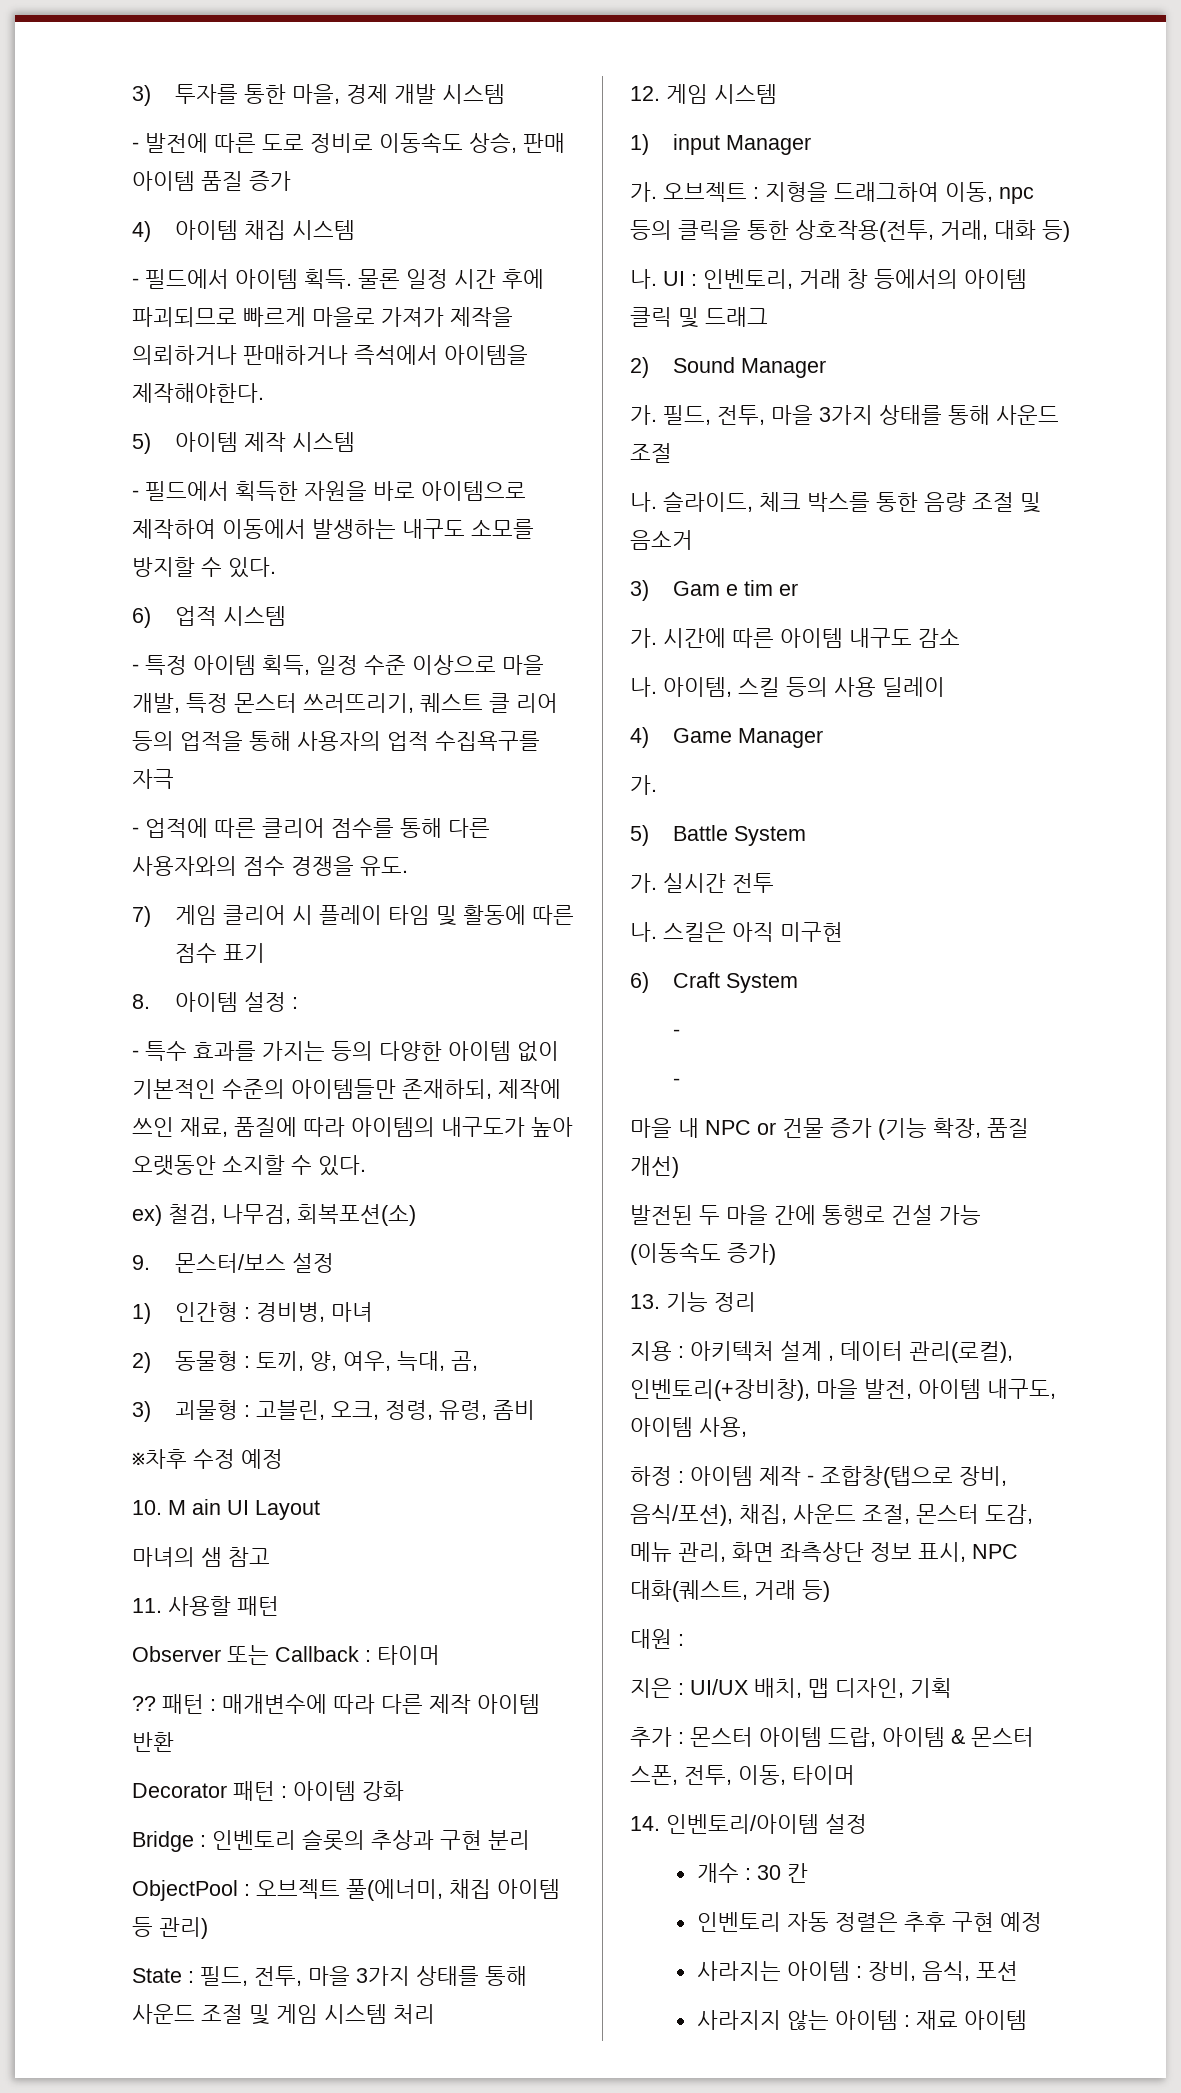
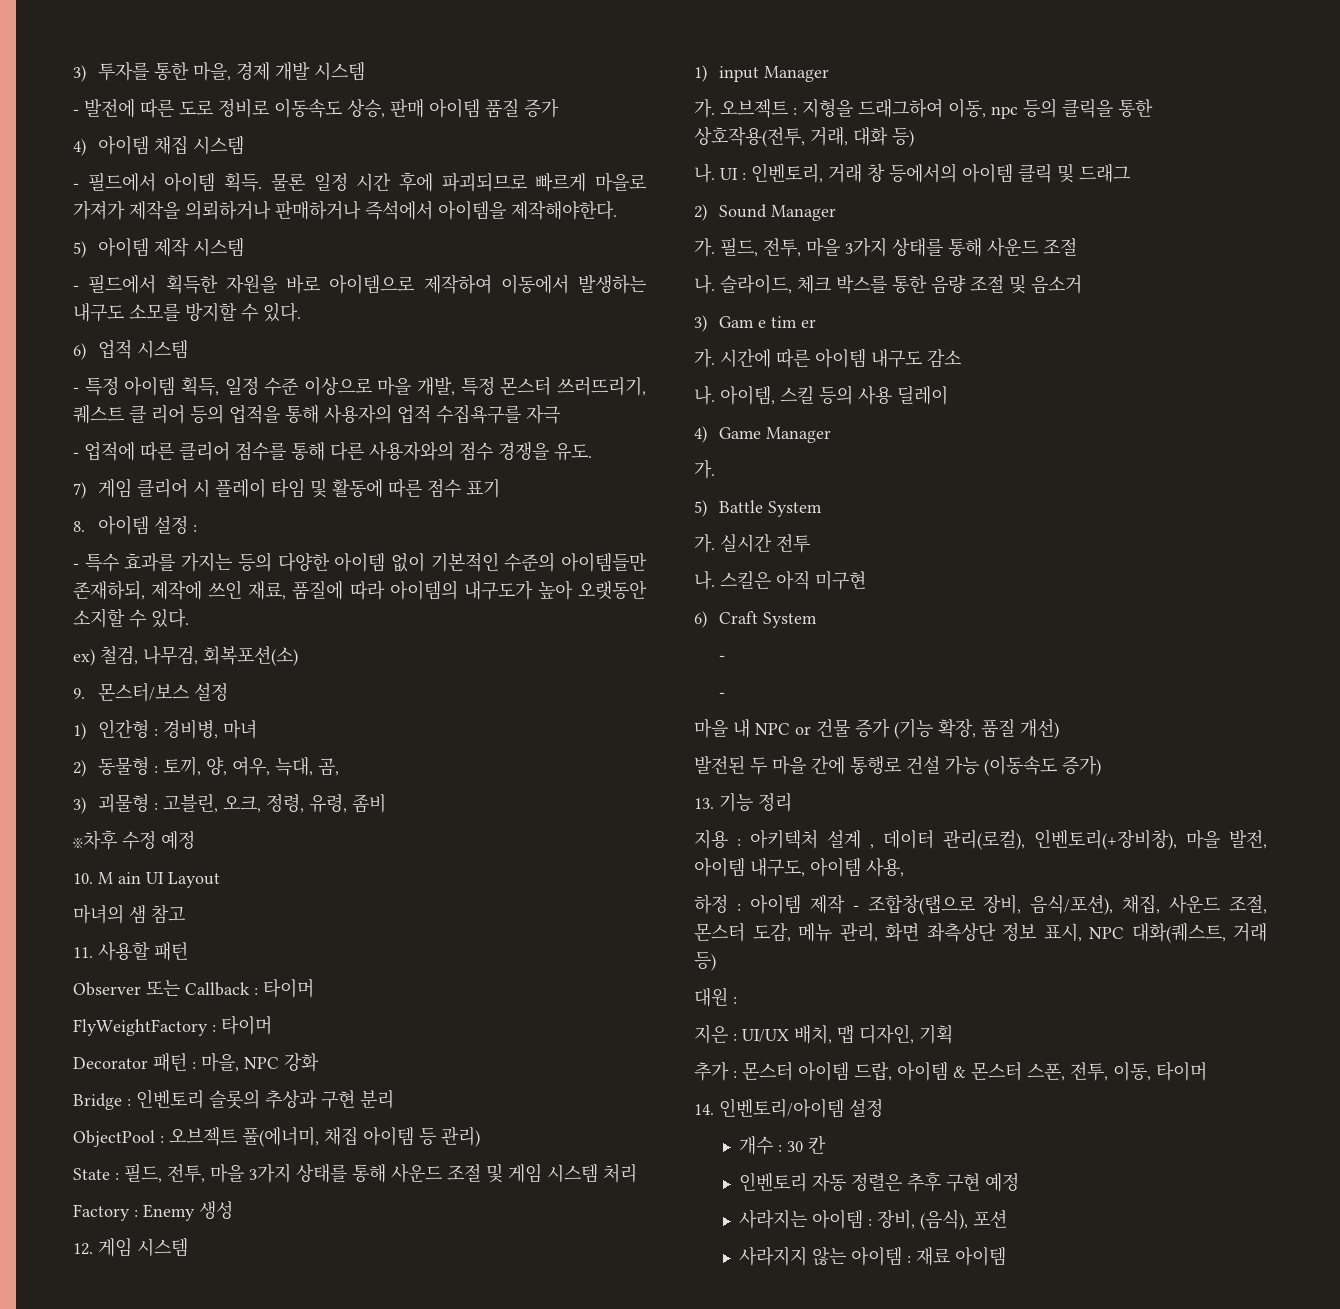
- ?? 패턴 : 매개변수에 따라 다른 제작 아이템 반환
+ FlyWeightFactory : 타이머
- Decorator 패턴 : 아이템 강화
+ Decorator 패턴 : 마을, NPC 강화
+ Factory : Enemy 생성
- 사라지는 아이템 : 장비, 음식, 포션
+ 사라지는 아이템 : 장비, (음식), 포션

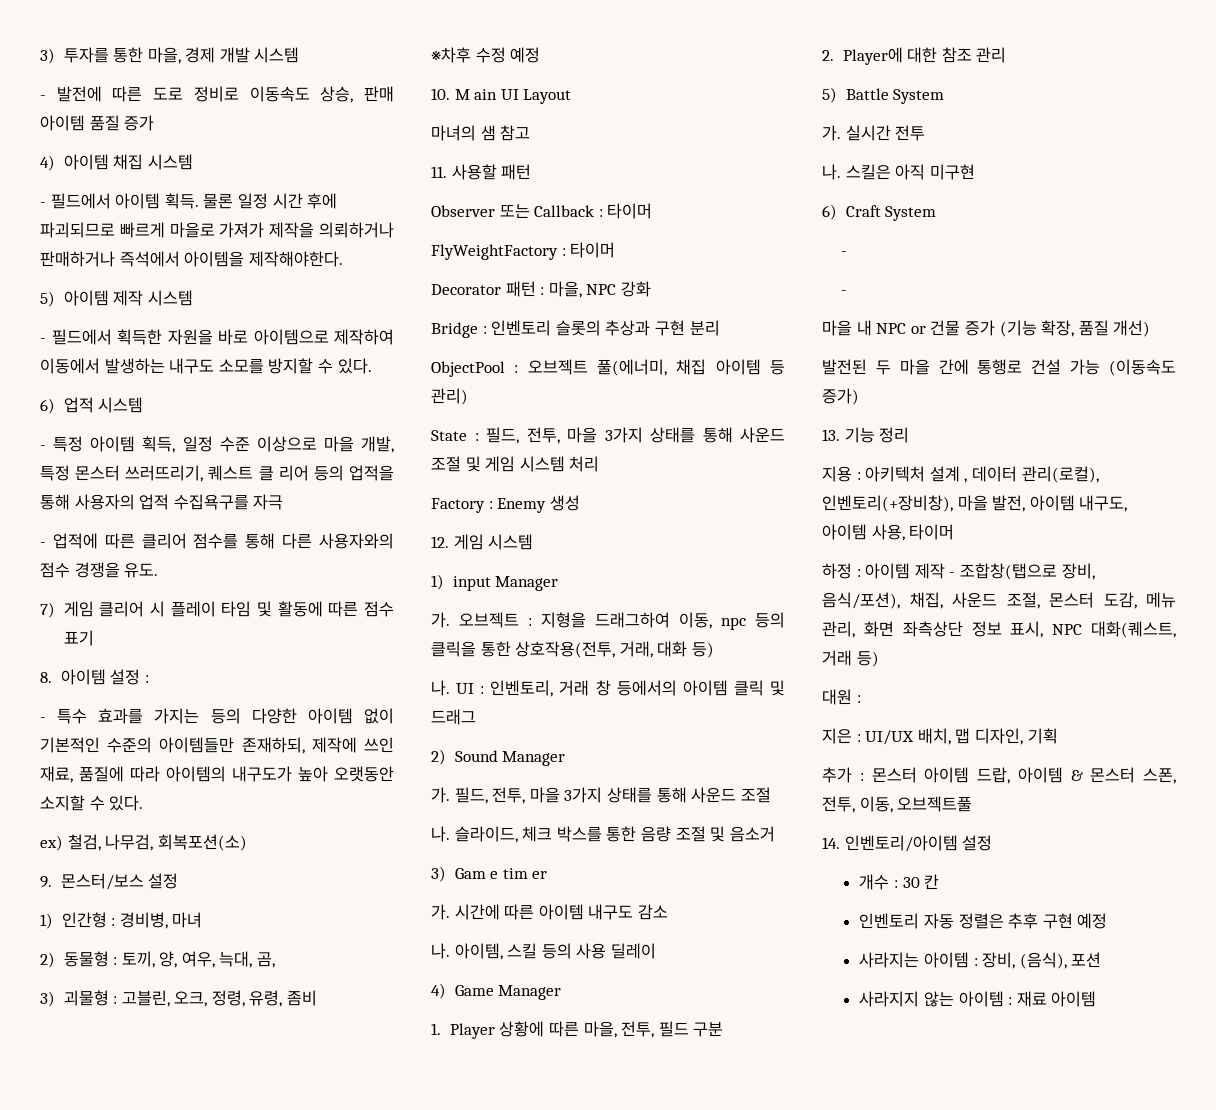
  4) Game Manager
- 가.
+ 1. Player 상황에 따른 마을, 전투, 필드 구분
+ 2. Player에 대한 참조 관리
- 지용 : 아키텍처 설계 , 데이터 관리(로컬), 인벤토리(+장비창), 마을 발전, 아이템 내구도, 아이템 사용,
+ 지용 : 아키텍처 설계 , 데이터 관리(로컬), 인벤토리(+장비창), 마을 발전, 아이템 내구도, 아이템 사용, 타이머
- 추가 : 몬스터 아이템 드랍, 아이템 & 몬스터 스폰, 전투, 이동, 타이머
+ 추가 : 몬스터 아이템 드랍, 아이템 & 몬스터 스폰, 전투, 이동, 오브젝트풀

